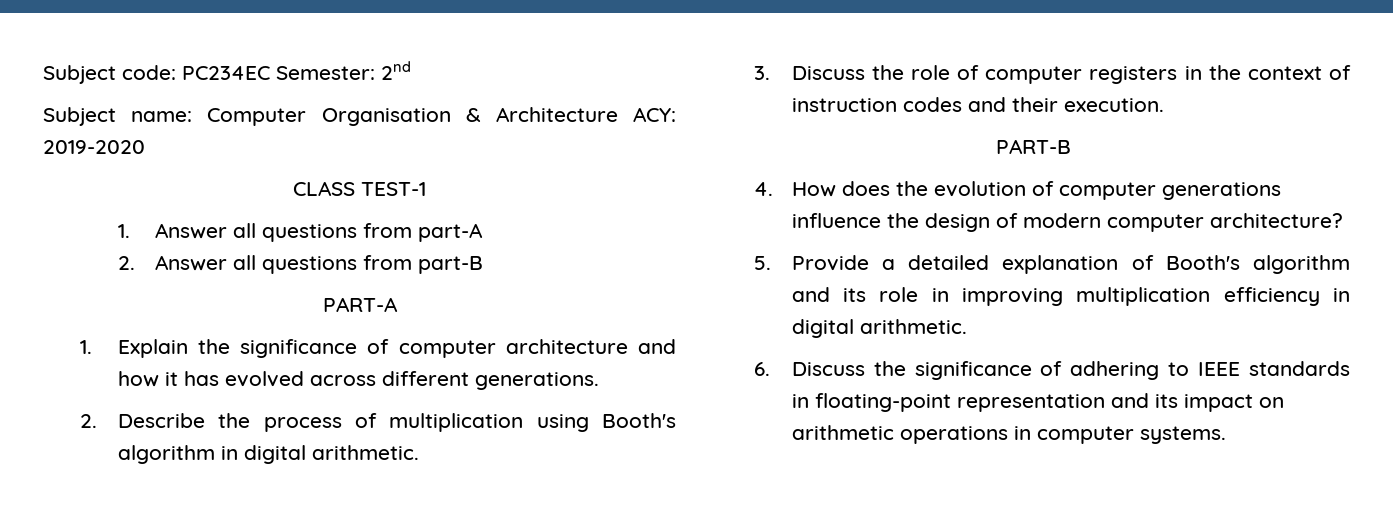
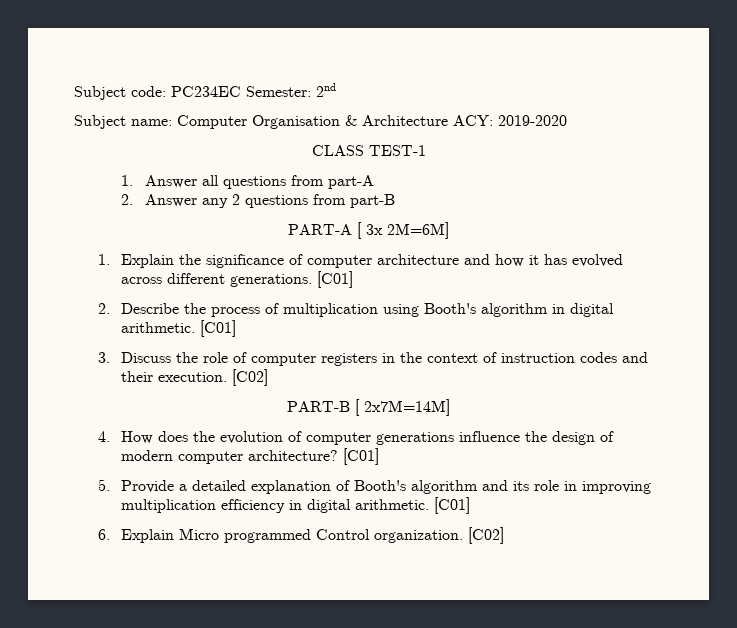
- 2. Answer all questions from part-B
+ 2. Answer any 2 questions from part-B
- PART-A
+ PART-A [ 3x 2M=6M]
- 1. Explain the significance of computer architecture and how it has evolved across different generations.
+ 1. Explain the significance of computer architecture and how it has evolved across different generations. [C01]
- 2. Describe the process of multiplication using Booth's algorithm in digital arithmetic.
+ 2. Describe the process of multiplication using Booth's algorithm in digital arithmetic. [C01]
- 3. Discuss the role of computer registers in the context of instruction codes and their execution.
+ 3. Discuss the role of computer registers in the context of instruction codes and their execution. [C02]
- PART-B
+ PART-B [ 2x7M=14M]
- 4. How does the evolution of computer generations influence the design of modern computer architecture?
+ 4. How does the evolution of computer generations influence the design of modern computer architecture? [C01]
- 5. Provide a detailed explanation of Booth's algorithm and its role in improving multiplication efficiency in digital arithmetic.
+ 5. Provide a detailed explanation of Booth's algorithm and its role in improving multiplication efficiency in digital arithmetic. [C01]
- 6. Discuss the significance of adhering to IEEE standards in floating-point representation and its impact on arithmetic operations in computer systems.
+ 6. Explain Micro programmed Control organization. [C02]

